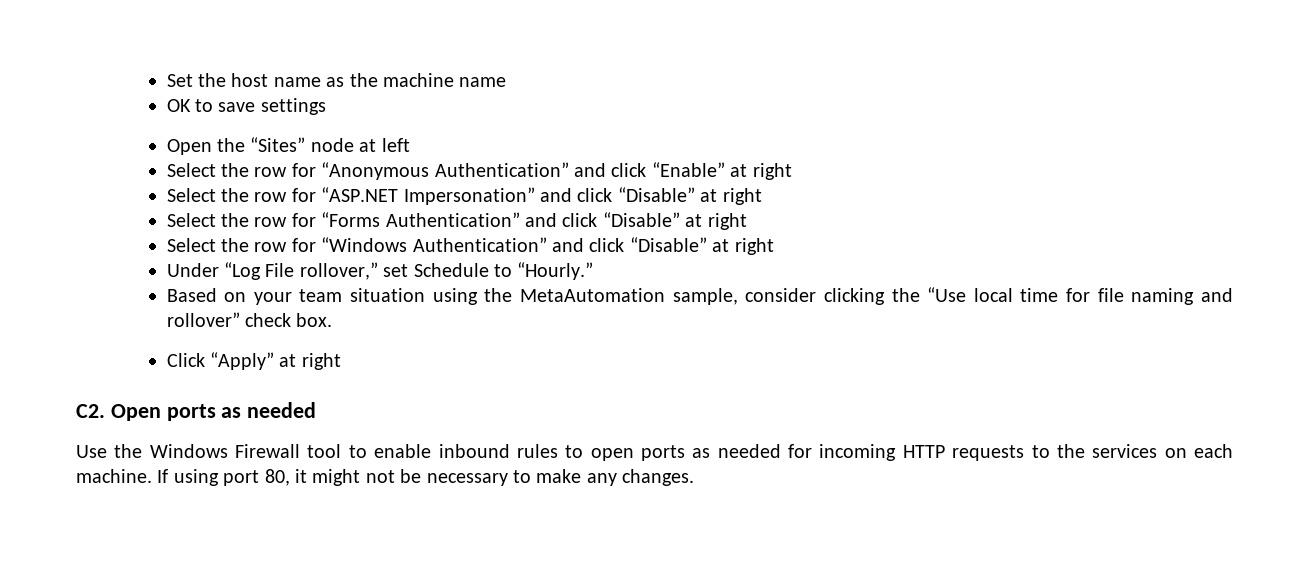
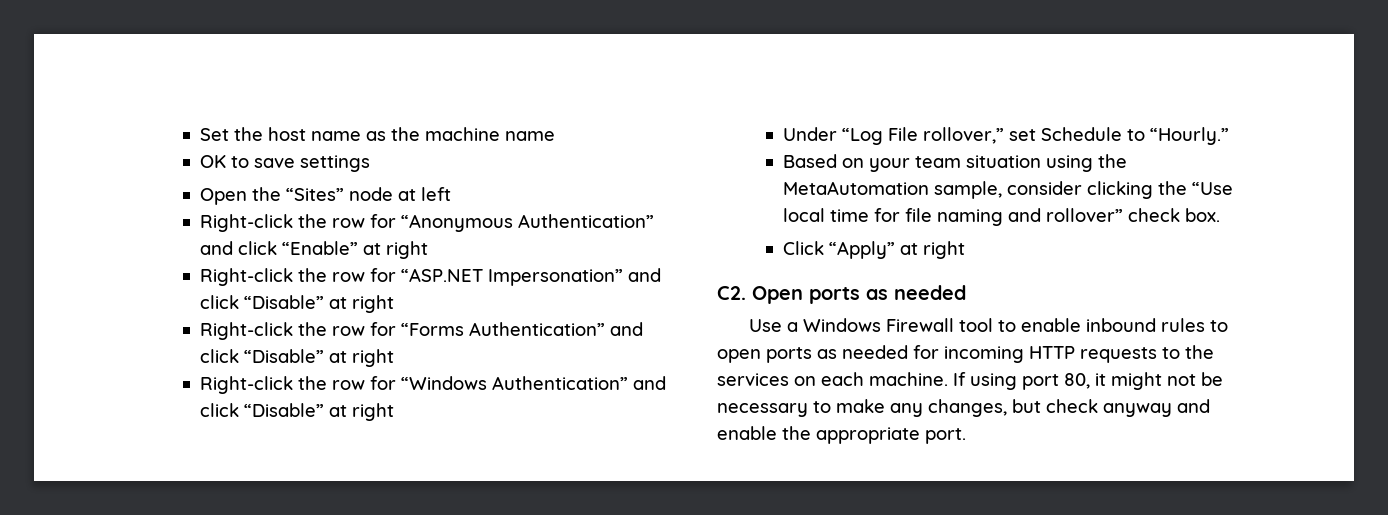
- Select the row for “Anonymous Authentication” and click “Enable” at right
+ Right-click the row for “Anonymous Authentication” and click “Enable” at right
- Select the row for “ASP.NET Impersonation” and click “Disable” at right
+ Right-click the row for “ASP.NET Impersonation” and click “Disable” at right
- Select the row for “Forms Authentication” and click “Disable” at right
+ Right-click the row for “Forms Authentication” and click “Disable” at right
- Select the row for “Windows Authentication” and click “Disable” at right
+ Right-click the row for “Windows Authentication” and click “Disable” at right
- Use the Windows Firewall tool to enable inbound rules to open ports as needed for incoming HTTP requests to the services on each machine.
+ Use a Windows Firewall tool to enable inbound rules to open ports as needed for incoming HTTP requests to the services on each machine.
- If using port 80, it might not be necessary to make any changes.
+ If using port 80, it might not be necessary to make any changes, but check anyway and enable the appropriate port.

